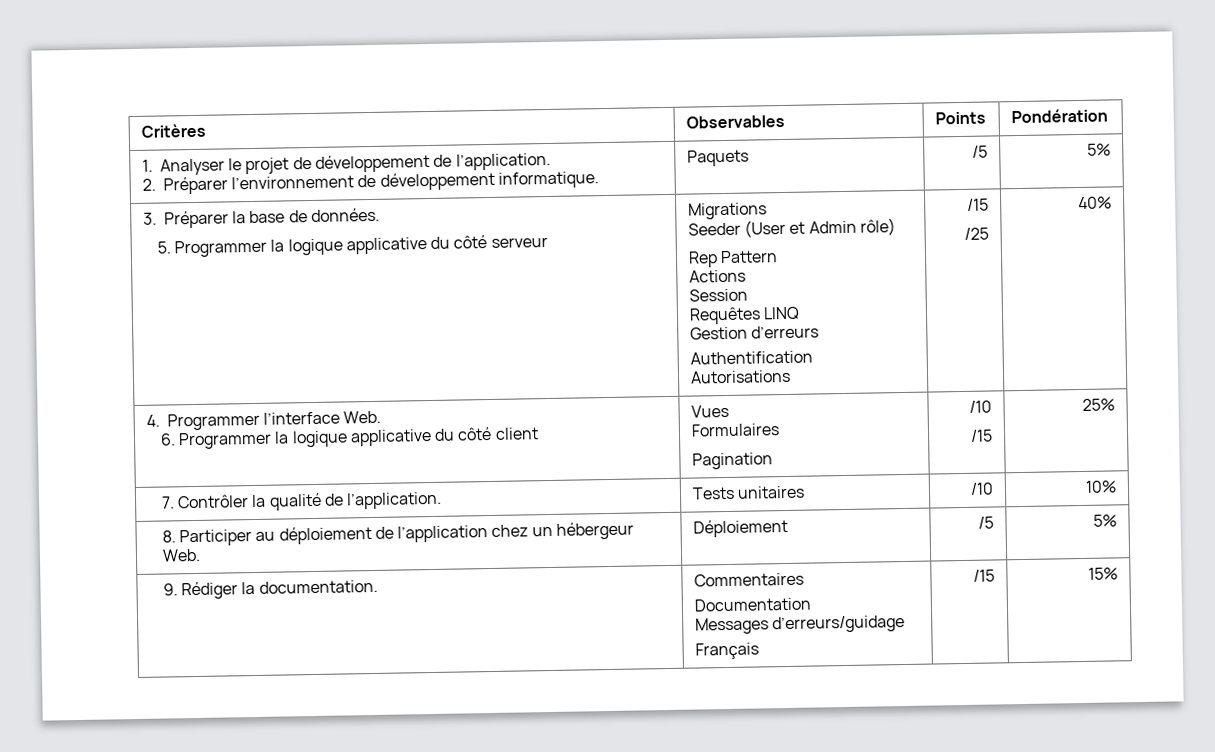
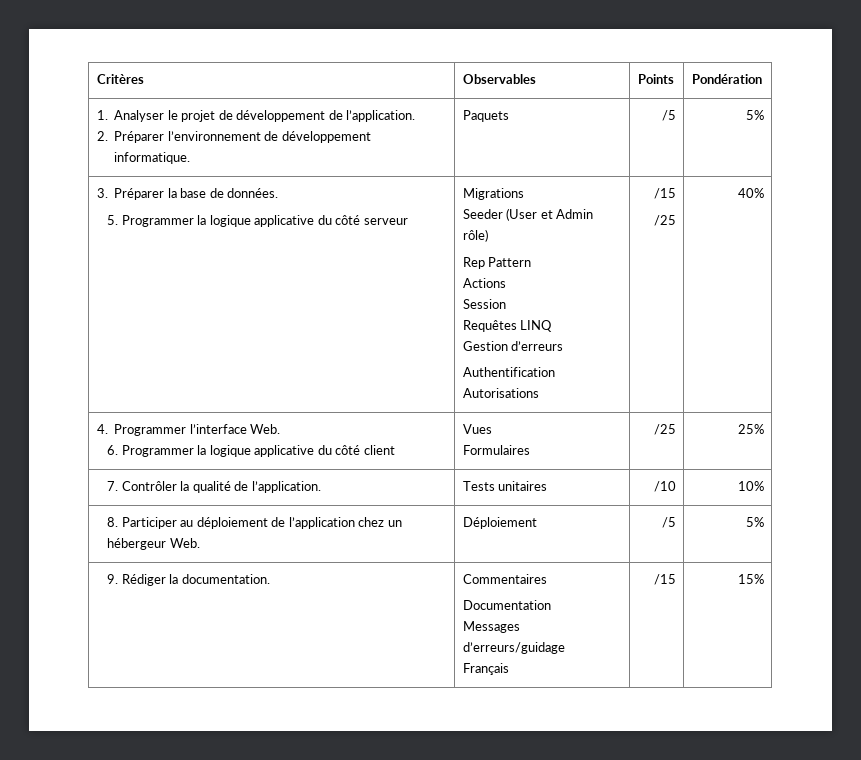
  4. Programmer l’interface Web.
  6. Programmer la logique applicative du côté client | Vues
- Formulaires
- Pagination | /10
- /15 | 25%
+ Formulaires | /25 | 25%

